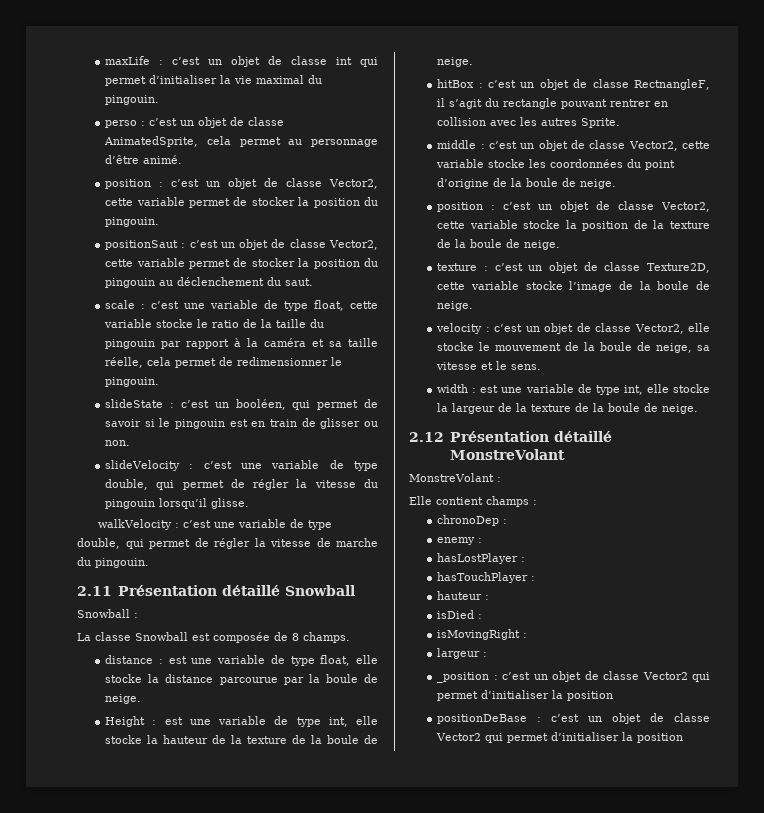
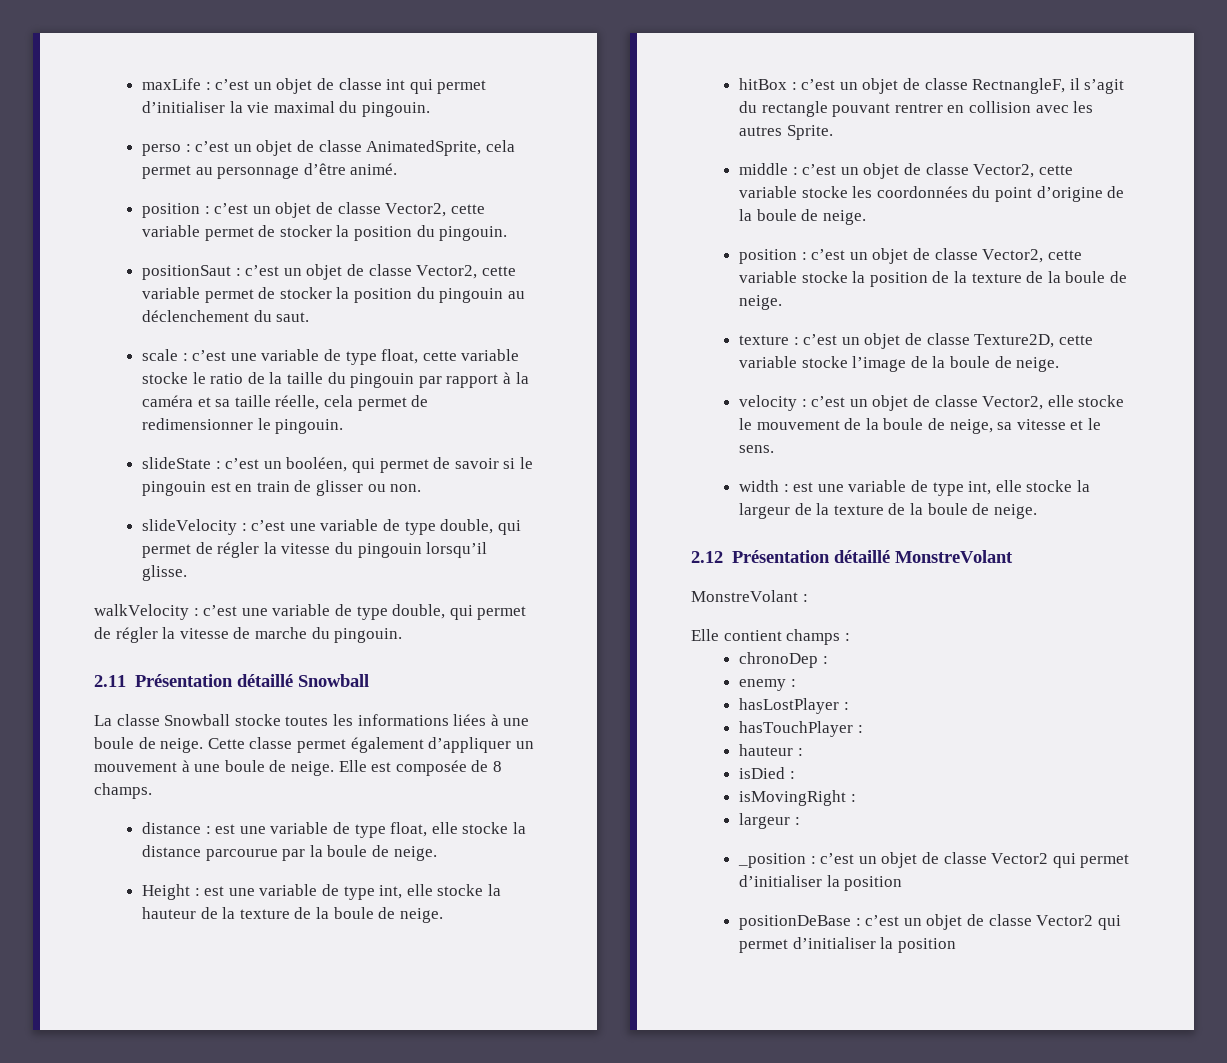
- Snowball :
- La classe Snowball est composée de 8 champs.
+ La classe Snowball stocke toutes les informations liées à une boule de neige. Cette classe permet également d’appliquer un mouvement à une boule de neige. Elle est composée de 8 champs.

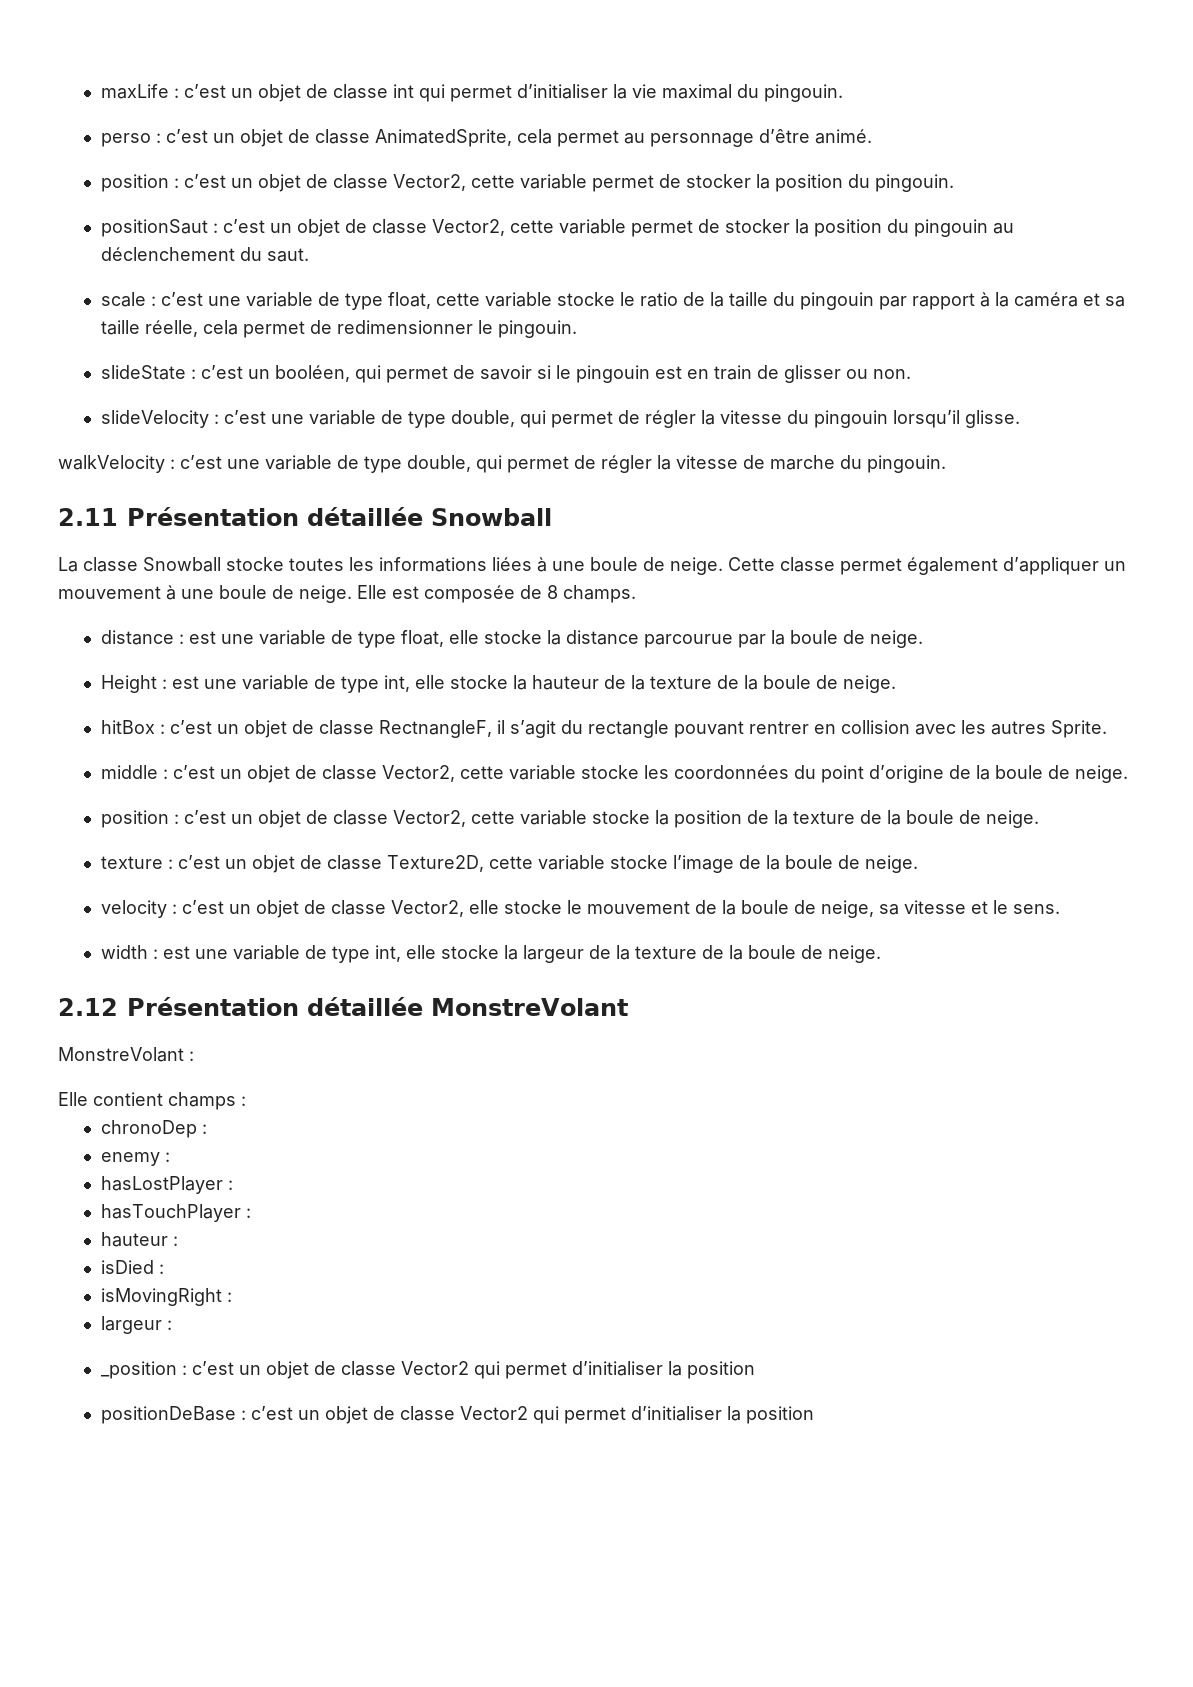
- 2.11 Présentation détaillé Snowball
+ 2.11 Présentation détaillée Snowball
- 2.12 Présentation détaillé MonstreVolant
+ 2.12 Présentation détaillée MonstreVolant

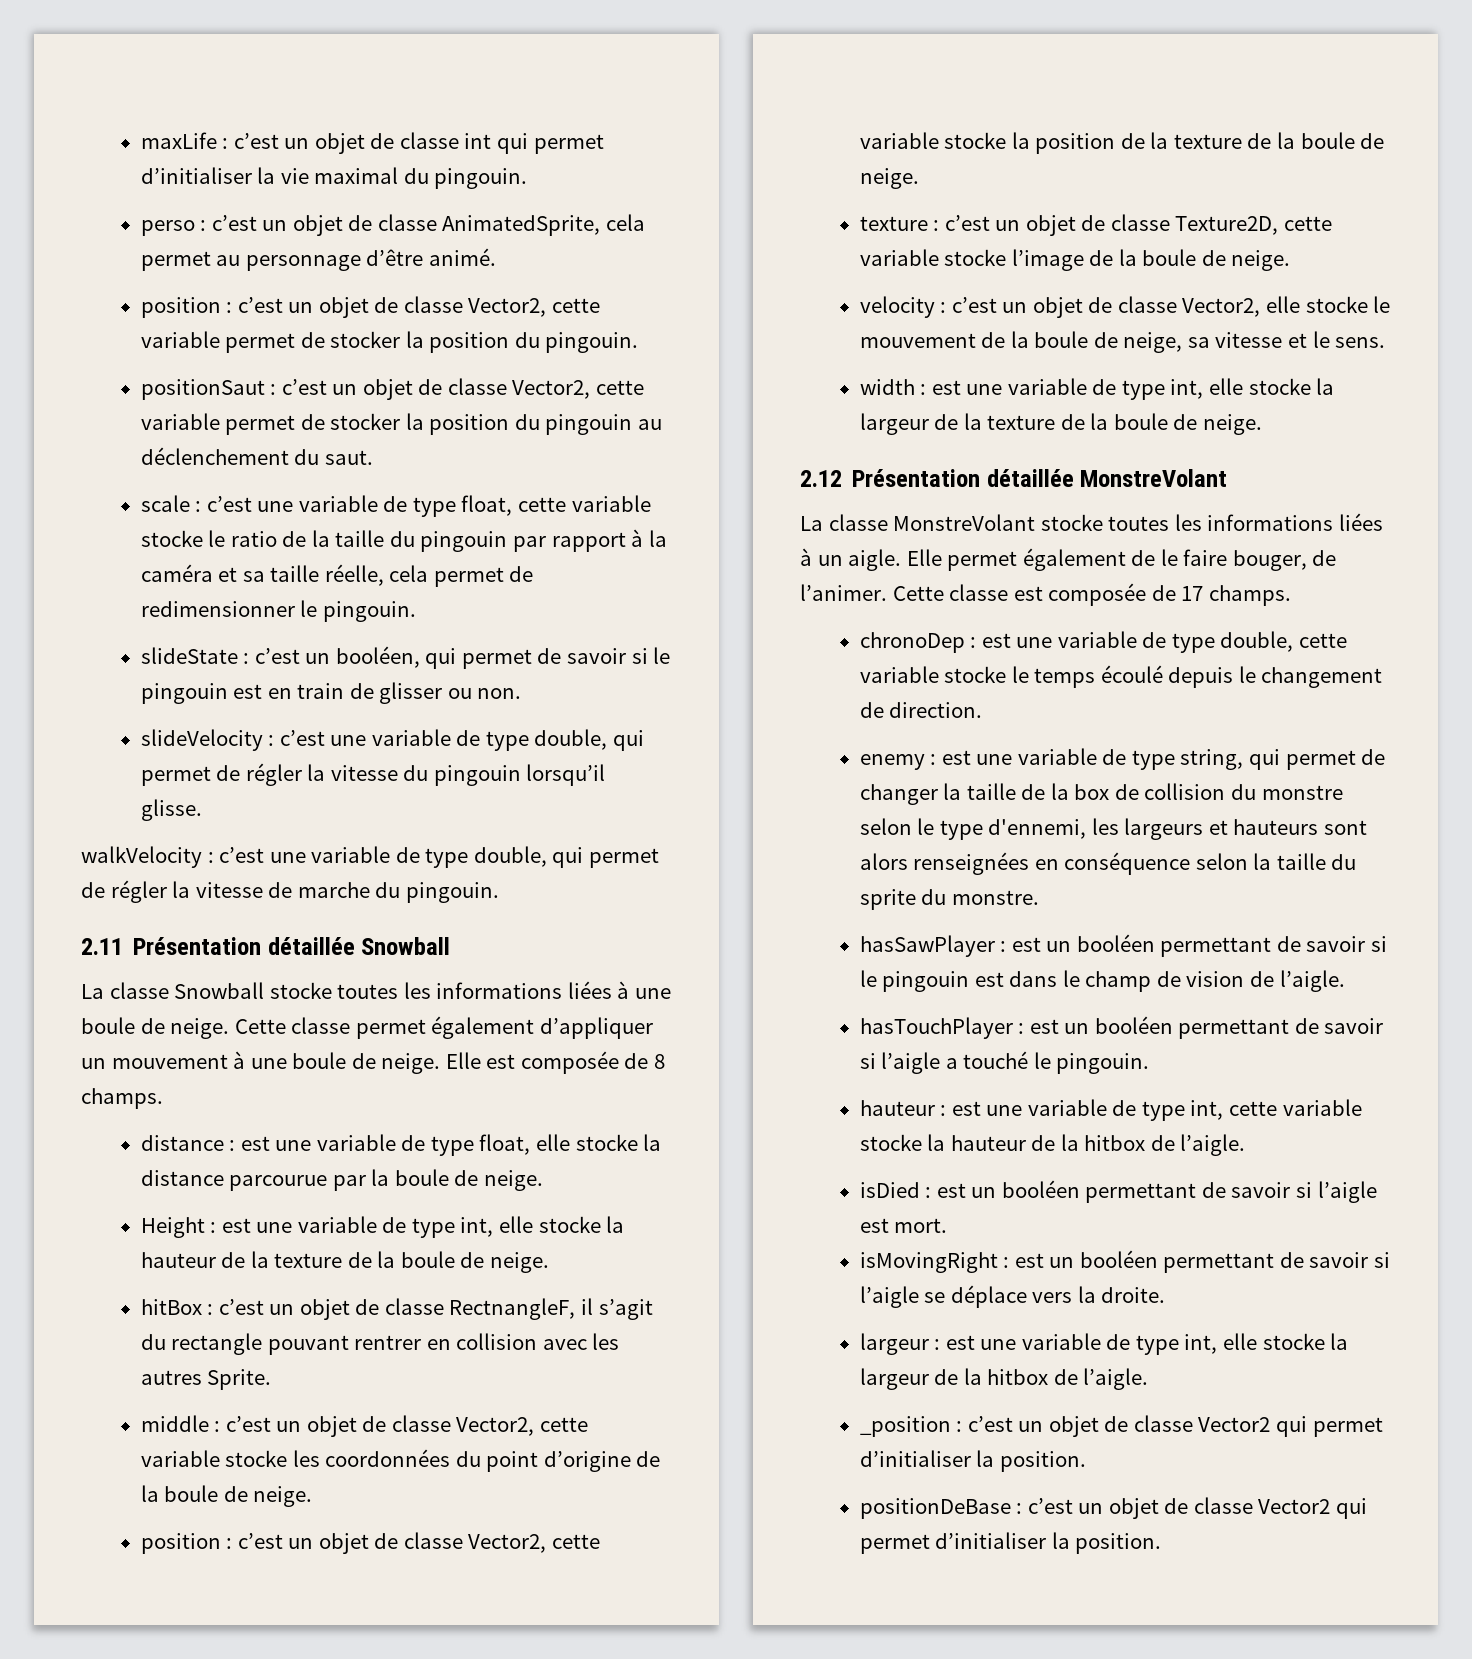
- MonstreVolant :
- Elle contient champs :
- chronoDep :
- enemy :
- hasLostPlayer :
- hasTouchPlayer :
- hauteur :
- isDied :
- isMovingRight :
- largeur :
+ La classe MonstreVolant stocke toutes les informations liées à un aigle. Elle permet également de le faire bouger, de l’animer. Cette classe est composée de 17 champs.
+ chronoDep : est une variable de type double, cette variable stocke le temps écoulé depuis le changement de direction.
+ enemy : est une variable de type string, qui permet de changer la taille de la box de collision du monstre selon le type d'ennemi, les largeurs et hauteurs sont alors renseignées en conséquence selon la taille du sprite du monstre.
+ hasSawPlayer : est un booléen permettant de savoir si le pingouin est dans le champ de vision de l’aigle.
+ hasTouchPlayer : est un booléen permettant de savoir si l’aigle a touché le pingouin.
+ hauteur : est une variable de type int, cette variable stocke la hauteur de la hitbox de l’aigle.
+ isDied : est un booléen permettant de savoir si l’aigle est mort.
+ isMovingRight : est un booléen permettant de savoir si l’aigle se déplace vers la droite.
+ largeur : est une variable de type int, elle stocke la largeur de la hitbox de l’aigle.
- _position : c’est un objet de classe Vector2 qui permet d’initialiser la position
+ _position : c’est un objet de classe Vector2 qui permet d’initialiser la position.
- positionDeBase : c’est un objet de classe Vector2 qui permet d’initialiser la position
+ positionDeBase : c’est un objet de classe Vector2 qui permet d’initialiser la position.

